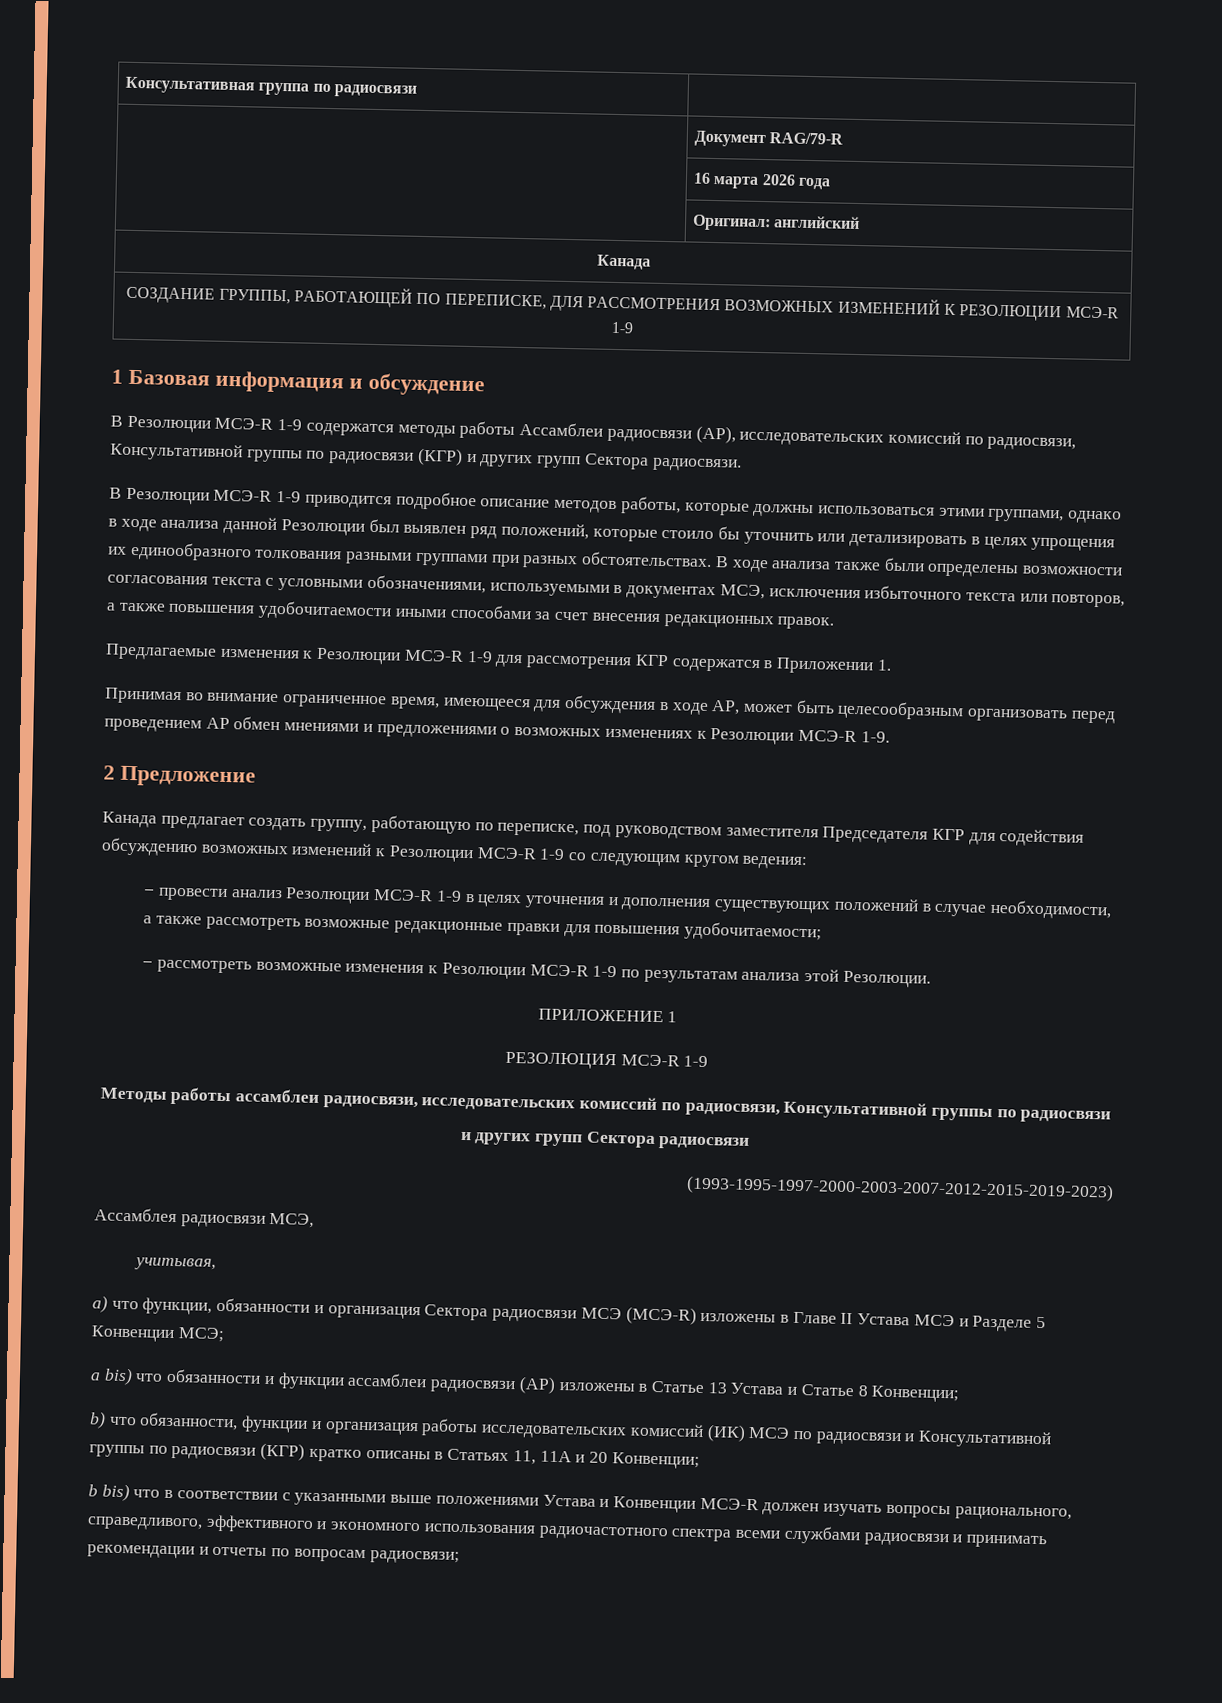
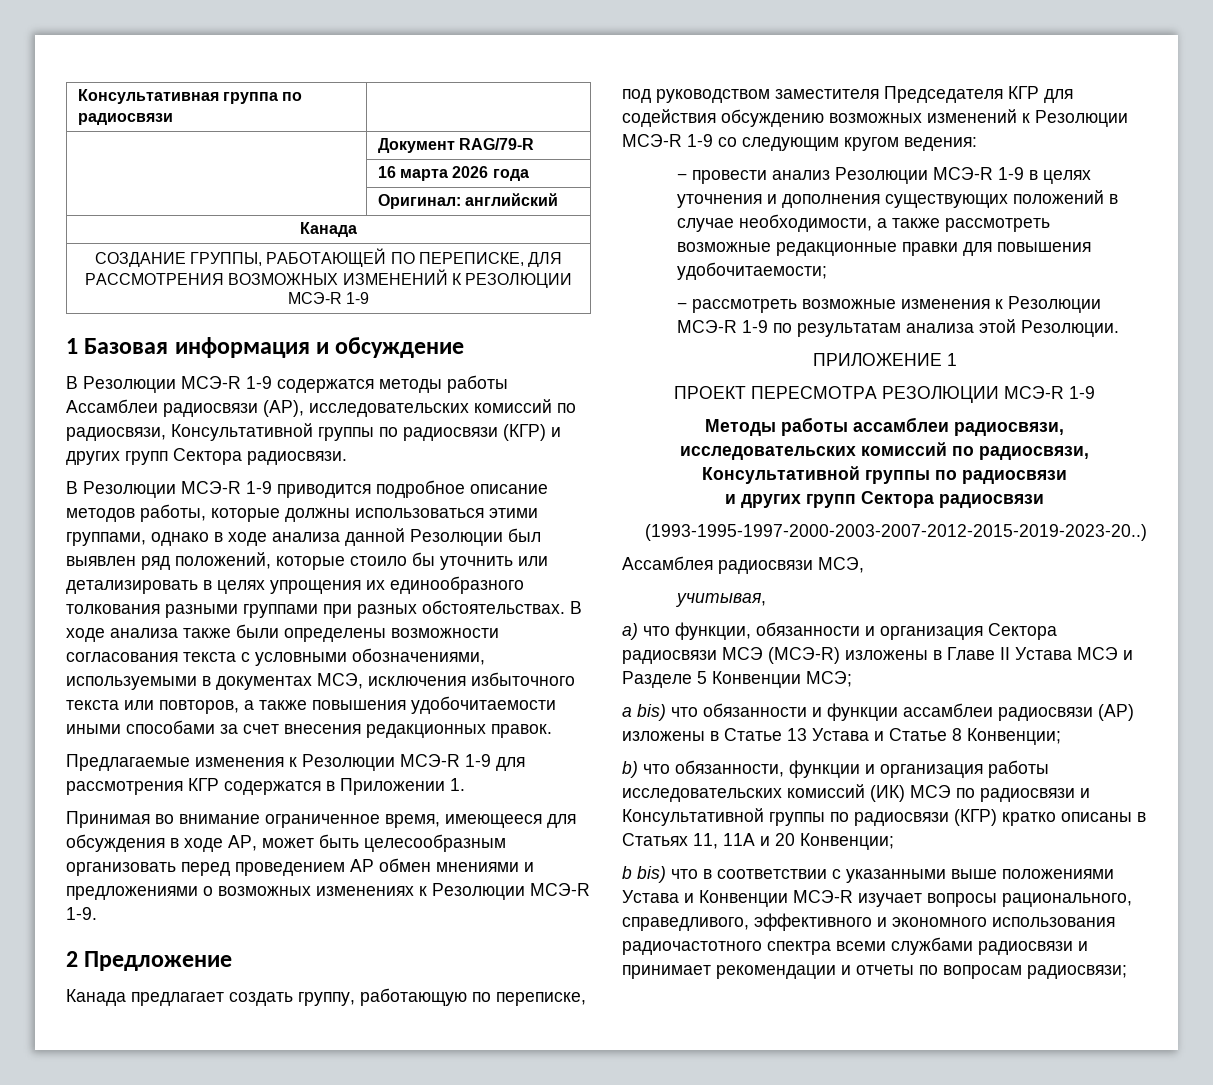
- РЕЗОЛЮЦИЯ МСЭ-R 1-9
+ ПРОЕКТ ПЕРЕСМОТРА РЕЗОЛЮЦИИ МСЭ-R 1-9
- (1993-1995-1997-2000-2003-2007-2012-2015-2019-2023)
+ (1993-1995-1997-2000-2003-2007-2012-2015-2019-2023-20..)
- b bis) что в соответствии с указанными выше положениями Устава и Конвенции МСЭ-R должен изучать вопросы рационального, справедливого, эффективного и экономного использования радиочастотного спектра всеми службами радиосвязи и принимать рекомендации и отчеты по вопросам радиосвязи;
+ b bis) что в соответствии с указанными выше положениями Устава и Конвенции МСЭ-R изучает вопросы рационального, справедливого, эффективного и экономного использования радиочастотного спектра всеми службами радиосвязи и принимает рекомендации и отчеты по вопросам радиосвязи;

